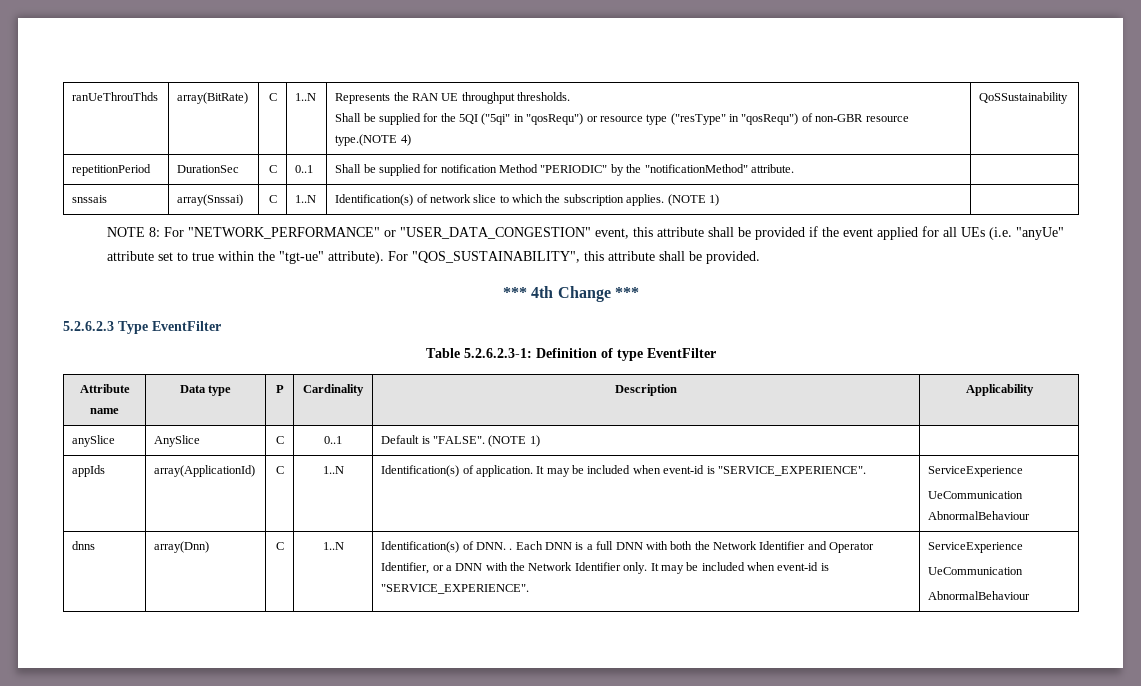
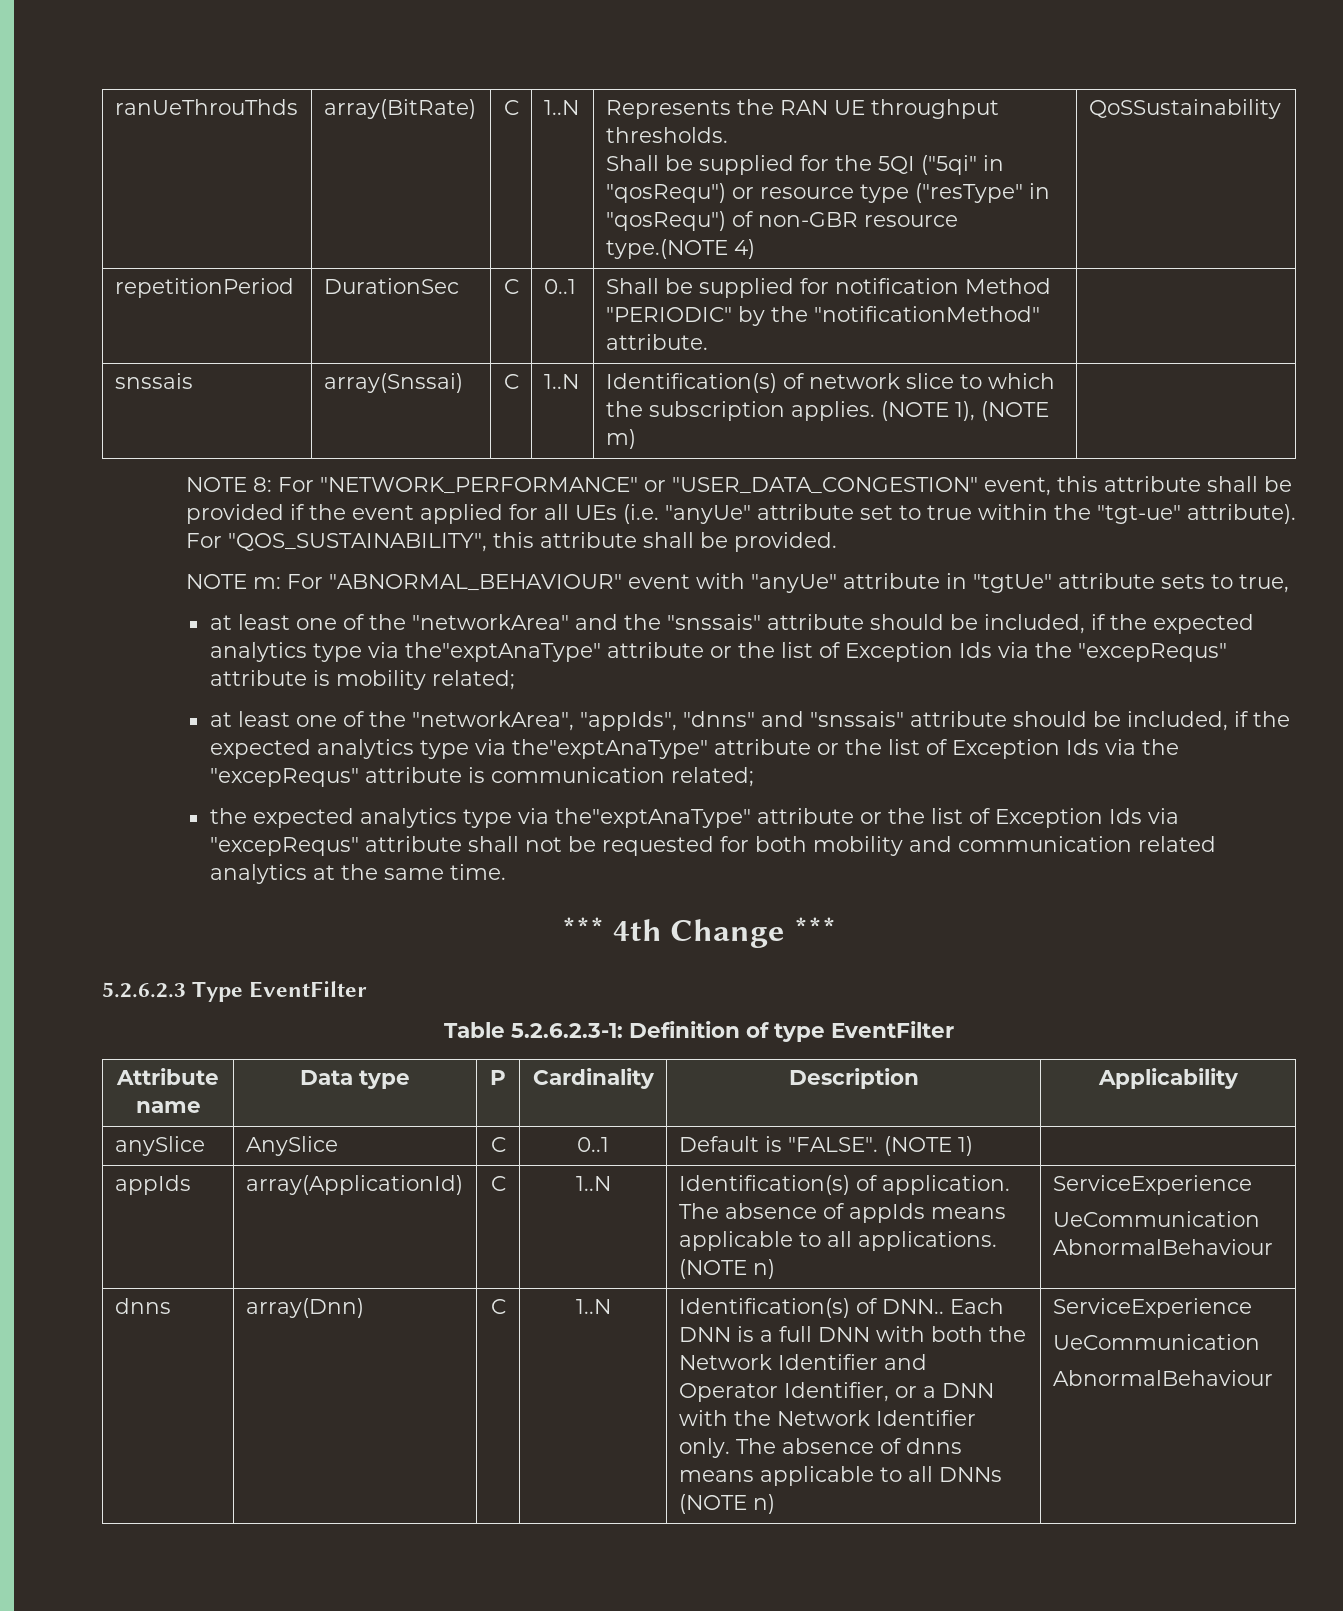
- snssais | array(Snssai) | C | 1..N | Identification(s) of network slice to which the subscription applies. (NOTE 1) |
+ snssais | array(Snssai) | C | 1..N | Identification(s) of network slice to which the subscription applies. (NOTE 1), (NOTE m) |
+ NOTE m: For "ABNORMAL_BEHAVIOUR" event with "anyUe" attribute in "tgtUe" attribute sets to true,
+ at least one of the "networkArea" and the "snssais" attribute should be included, if the expected analytics type via the"exptAnaType" attribute or the list of Exception Ids via the "excepRequs" attribute is mobility related;
+ at least one of the "networkArea", "appIds", "dnns" and "snssais" attribute should be included, if the expected analytics type via the"exptAnaType" attribute or the list of Exception Ids via the "excepRequs" attribute is communication related;
+ the expected analytics type via the"exptAnaType" attribute or the list of Exception Ids via "excepRequs" attribute shall not be requested for both mobility and communication related analytics at the same time.
- appIds | array(ApplicationId) | C | 1..N | Identification(s) of application. It may be included when event-id is "SERVICE_EXPERIENCE". | ServiceExperience
+ appIds | array(ApplicationId) | C | 1..N | Identification(s) of application. The absence of appIds means applicable to all applications. (NOTE n) | ServiceExperience
- Identification(s) of DNN. .
+ Identification(s) of DNN..
- Each DNN is a full DNN with both the Network Identifier and Operator Identifier, or a DNN with the Network Identifier only. It may be included when event-id is "SERVICE_EXPERIENCE".
+ Each DNN is a full DNN with both the Network Identifier and Operator Identifier, or a DNN with the Network Identifier only. The absence of dnns means applicable to all DNNs (NOTE n)

